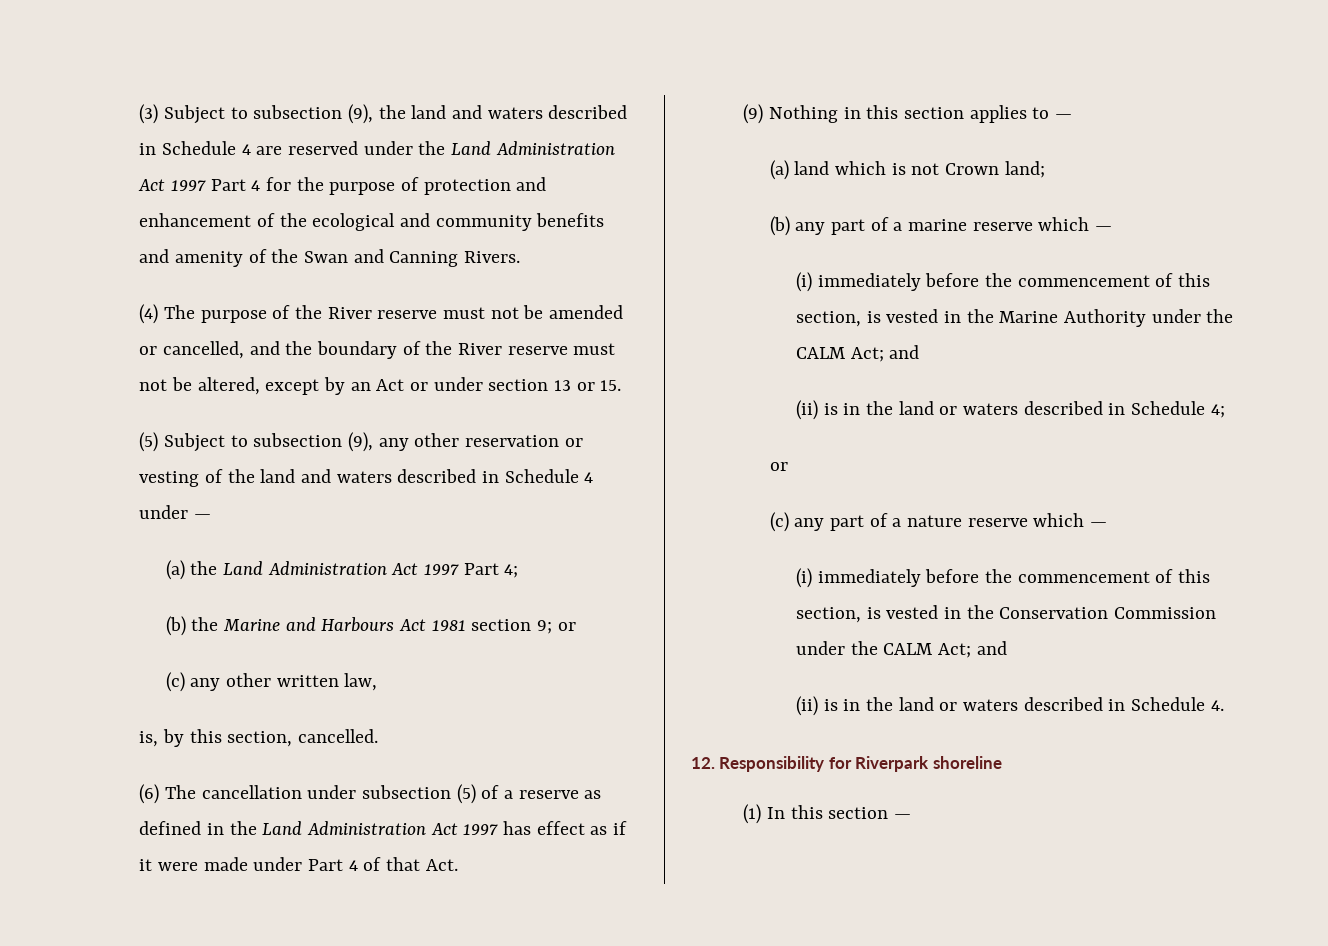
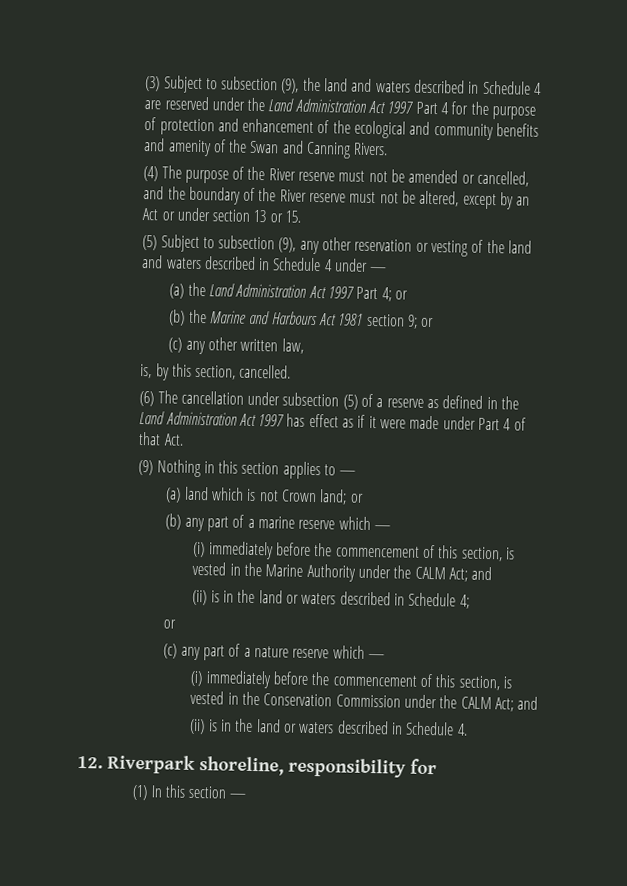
- (a) the Land Administration Act 1997 Part 4;
+ (a) the Land Administration Act 1997 Part 4; or
- (a) land which is not Crown land;
+ (a) land which is not Crown land; or
- 12. Responsibility for Riverpark shoreline
+ 12. Riverpark shoreline, responsibility for

